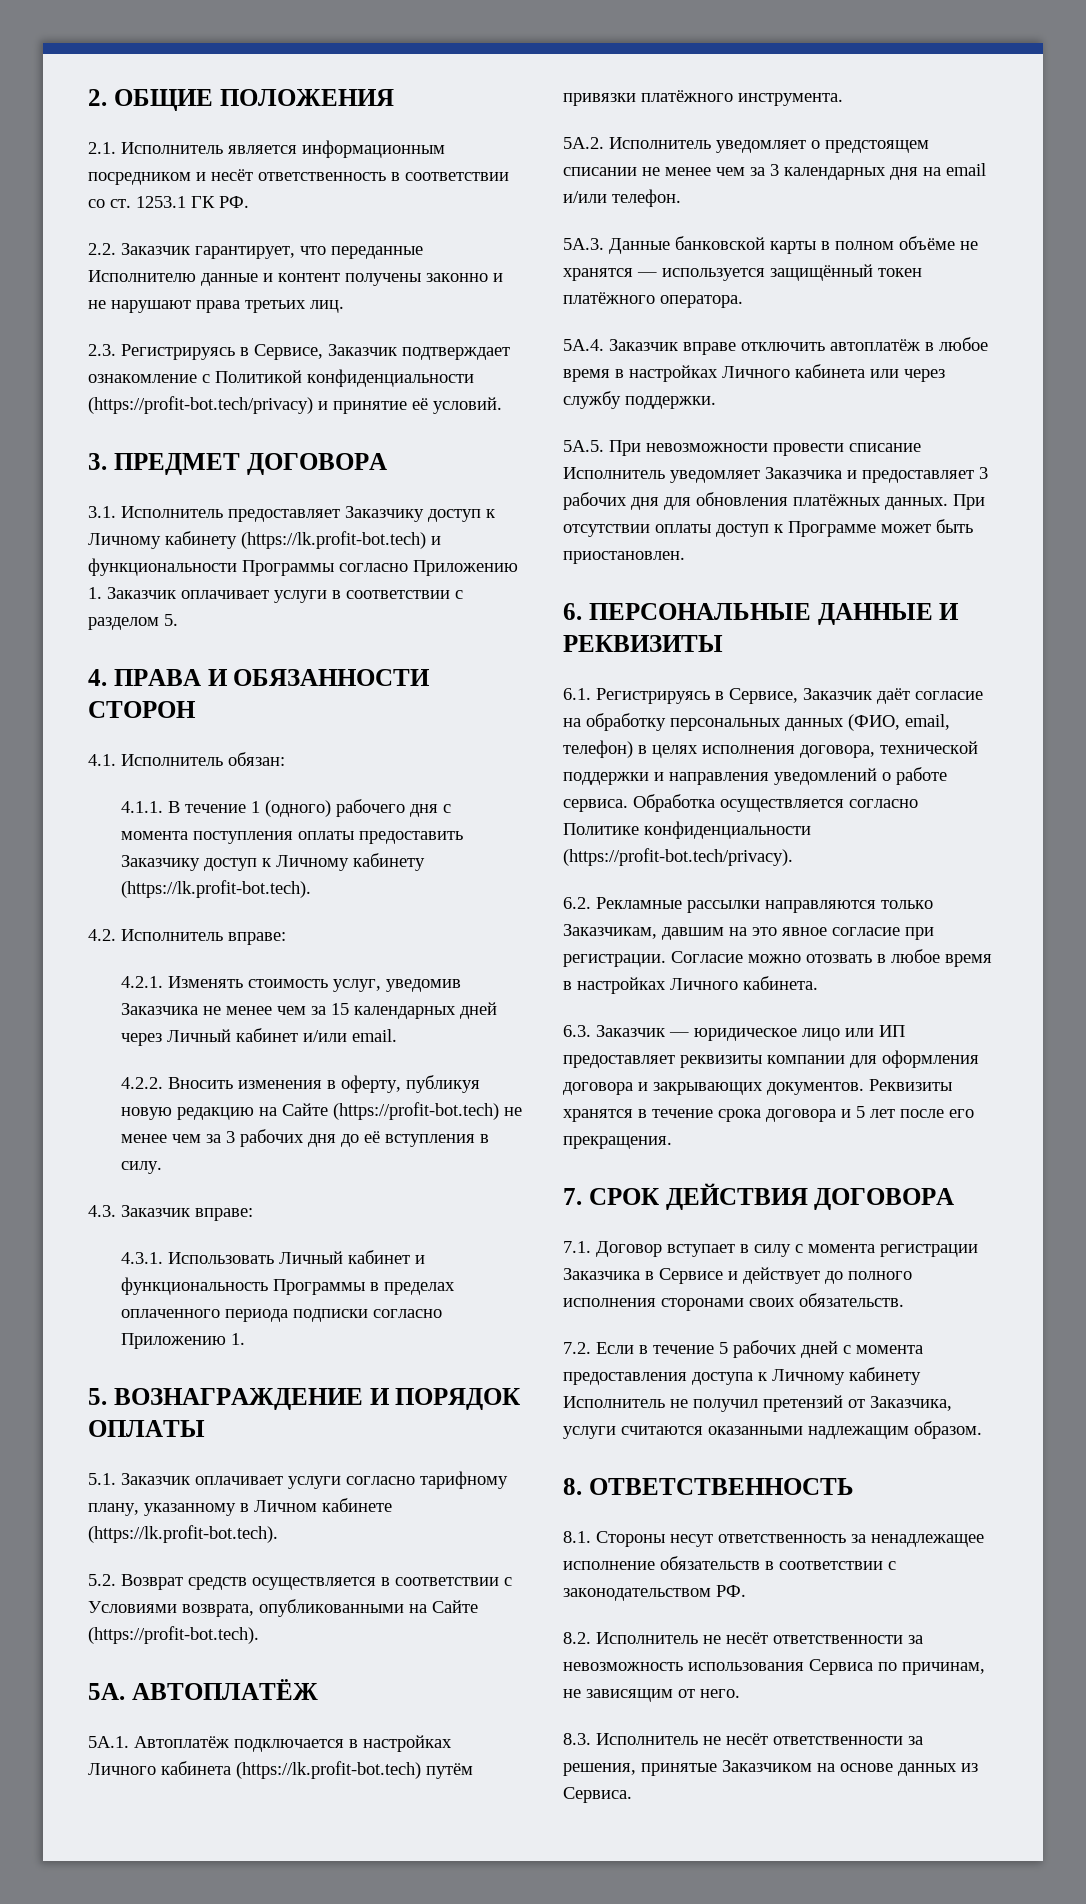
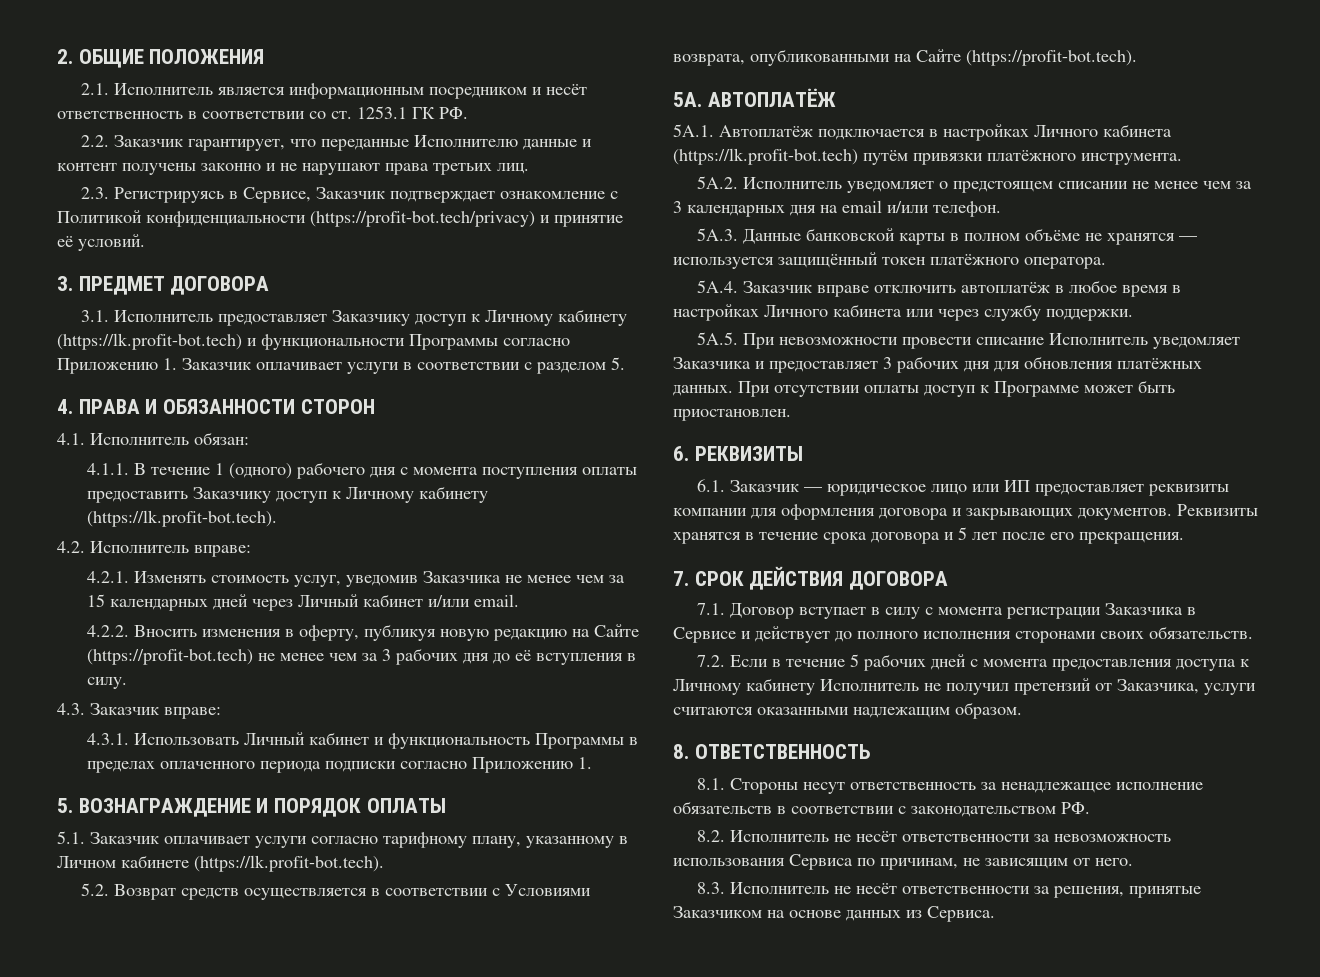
- 6. ПЕРСОНАЛЬНЫЕ ДАННЫЕ И РЕКВИЗИТЫ
+ 6. РЕКВИЗИТЫ
- 6.1. Регистрируясь в Сервисе, Заказчик даёт согласие на обработку персональных данных (ФИО, email, телефон) в целях исполнения договора, технической поддержки и направления уведомлений о работе сервиса. Обработка осуществляется согласно Политике конфиденциальности (https://profit-bot.tech/privacy).
- 6.2. Рекламные рассылки направляются только Заказчикам, давшим на это явное согласие при регистрации. Согласие можно отозвать в любое время в настройках Личного кабинета.
- 6.3. Заказчик — юридическое лицо или ИП предоставляет реквизиты компании для оформления договора и закрывающих документов.
+ 6.1. Заказчик — юридическое лицо или ИП предоставляет реквизиты компании для оформления договора и закрывающих документов.

